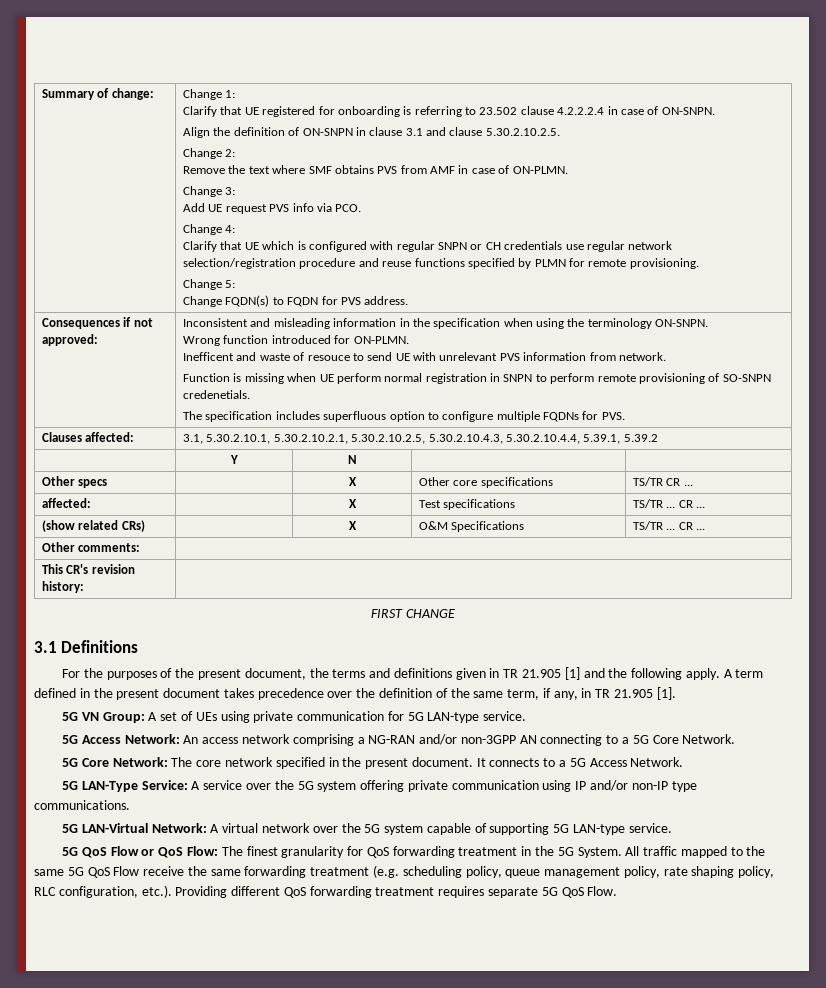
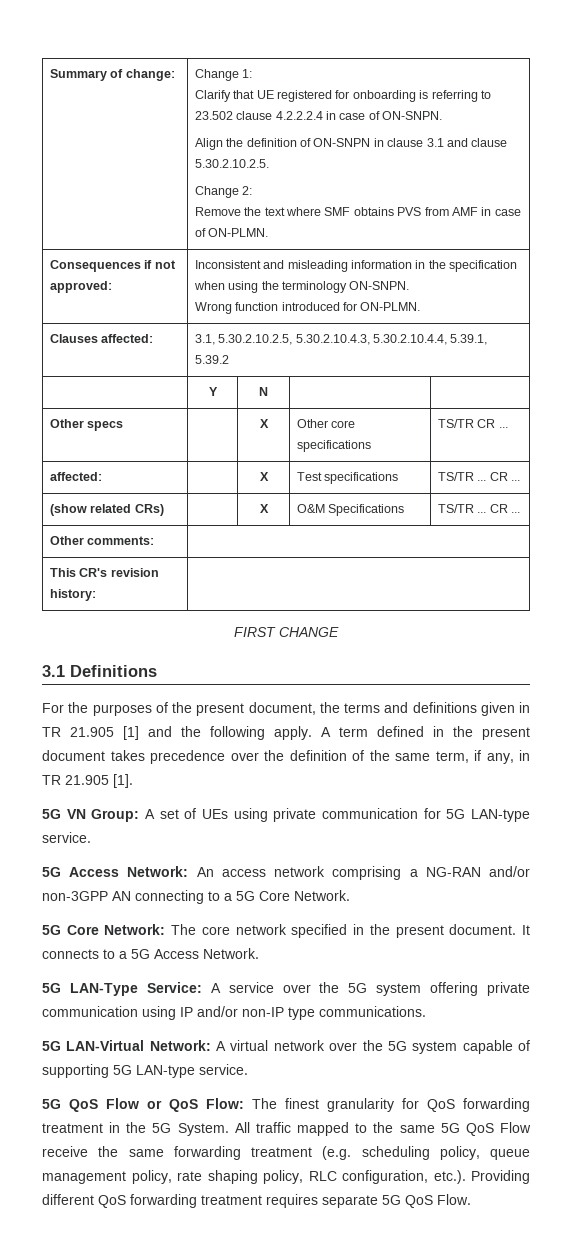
- Change 3:
- Add UE request PVS info via PCO.
- Change 4:
- Clarify that UE which is configured with regular SNPN or CH credentials use regular network selection/registration procedure and reuse functions specified by PLMN for remote provisioning.
- Change 5:
- Change FQDN(s) to FQDN for PVS address.
- Inefficent and waste of resouce to send UE with unrelevant PVS information from network.
- Function is missing when UE perform normal registration in SNPN to perform remote provisioning of SO-SNPN credenetials.
- The specification includes superfluous option to configure multiple FQDNs for PVS.
- Clauses affected: | 3.1, 5.30.2.10.1, 5.30.2.10.2.1, 5.30.2.10.2.5, 5.30.2.10.4.3, 5.30.2.10.4.4, 5.39.1, 5.39.2
+ Clauses affected: | 3.1, 5.30.2.10.2.5, 5.30.2.10.4.3, 5.30.2.10.4.4, 5.39.1, 5.39.2

